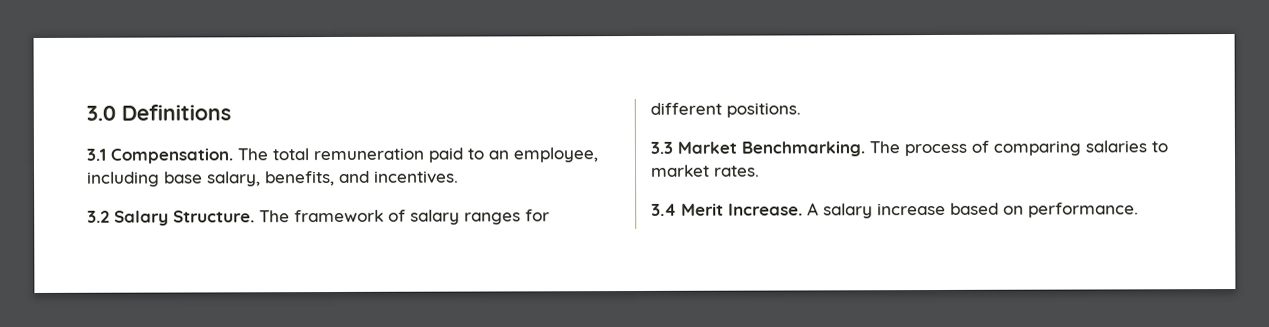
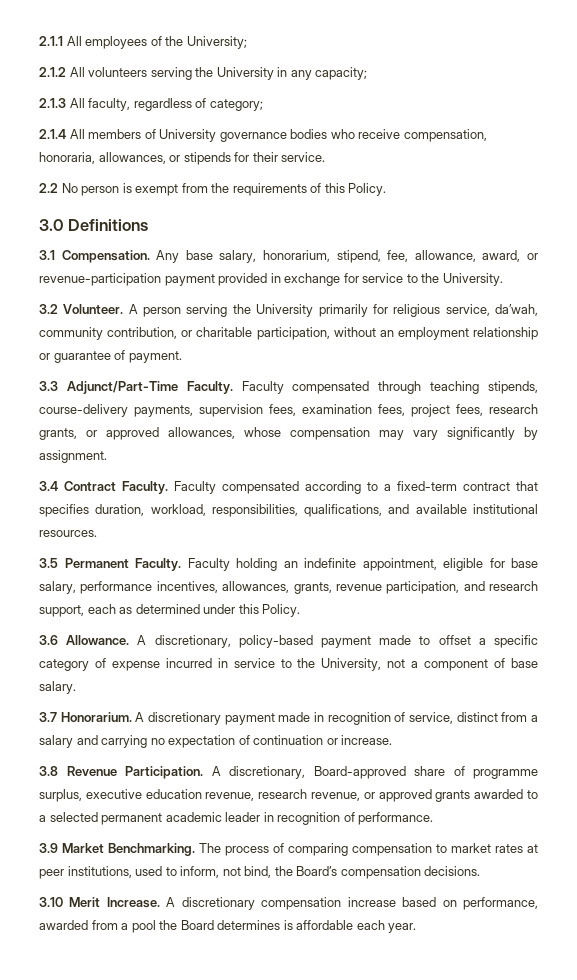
+ 2.1.1 All employees of the University;
+ 2.1.2 All volunteers serving the University in any capacity;
+ 2.1.3 All faculty, regardless of category;
+ 2.1.4 All members of University governance bodies who receive compensation, honoraria, allowances, or stipends for their service.
+ 2.2 No person is exempt from the requirements of this Policy.
  3.0 Definitions
- 3.1 Compensation. The total remuneration paid to an employee, including base salary, benefits, and incentives.
- 3.2 Salary Structure. The framework of salary ranges for different positions.
- 3.3 Market Benchmarking.
+ 3.1 Compensation. Any base salary, honorarium, stipend, fee, allowance, award, or revenue-participation payment provided in exchange for service to the University.
+ 3.2 Volunteer. A person serving the University primarily for religious service, da’wah, community contribution, or charitable participation, without an employment relationship or guarantee of payment.
+ 3.3 Adjunct/Part-Time Faculty. Faculty compensated through teaching stipends, course-delivery payments, supervision fees, examination fees, project fees, research grants, or approved allowances, whose compensation may vary significantly by assignment.
+ 3.4 Contract Faculty. Faculty compensated according to a fixed-term contract that specifies duration, workload, responsibilities, qualifications, and available institutional resources.
+ 3.5 Permanent Faculty. Faculty holding an indefinite appointment, eligible for base salary, performance incentives, allowances, grants, revenue participation, and research support, each as determined under this Policy.
+ 3.6 Allowance. A discretionary, policy-based payment made to offset a specific category of expense incurred in service to the University, not a component of base salary.
+ 3.7 Honorarium. A discretionary payment made in recognition of service, distinct from a salary and carrying no expectation of continuation or increase.
+ 3.8 Revenue Participation. A discretionary, Board-approved share of programme surplus, executive education revenue, research revenue, or approved grants awarded to a selected permanent academic leader in recognition of performance.
+ 3.9 Market Benchmarking.
- The process of comparing salaries to market rates.
- 3.4 Merit Increase.
+ The process of comparing compensation to market rates at peer institutions, used to inform, not bind, the Board’s compensation decisions.
+ 3.10 Merit Increase.
- A salary increase based on performance.
+ A discretionary compensation increase based on performance, awarded from a pool the Board determines is affordable each year.

